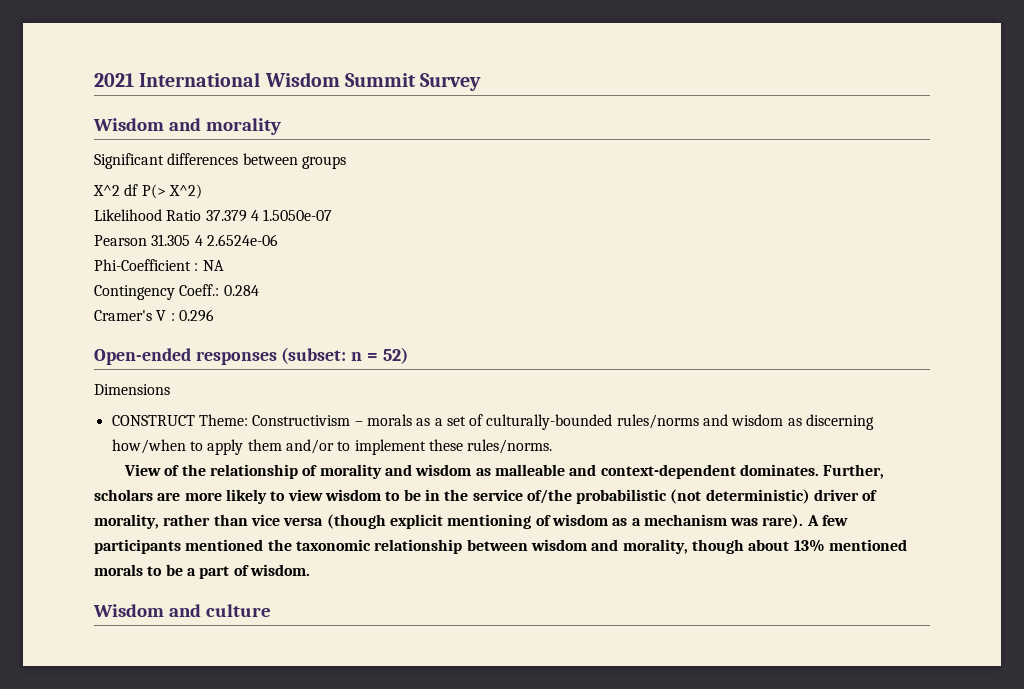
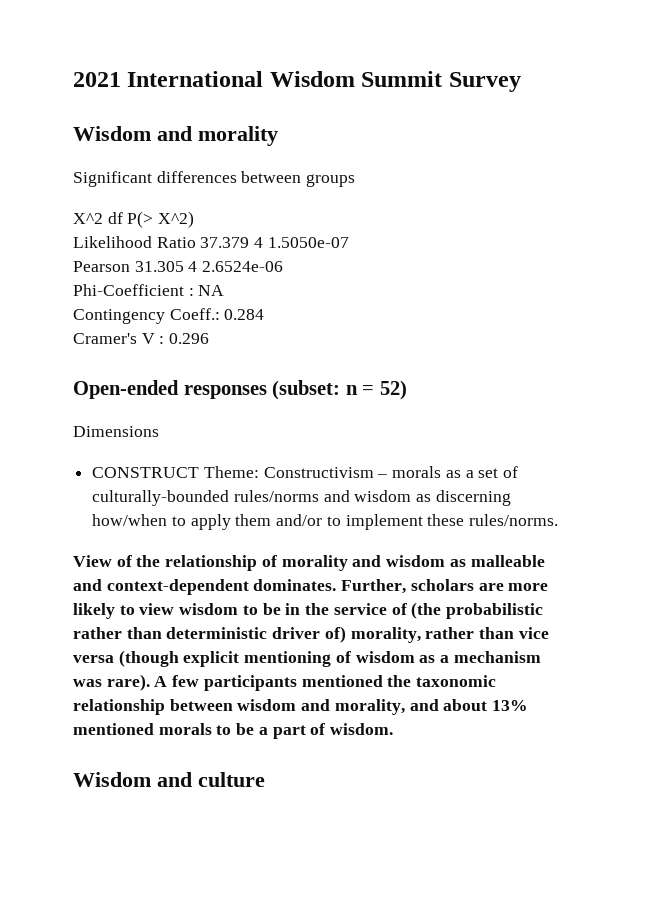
- Further, scholars are more likely to view wisdom to be in the service of/the probabilistic (not deterministic) driver of morality, rather than vice versa (though explicit mentioning of wisdom as a mechanism was rare).
+ Further, scholars are more likely to view wisdom to be in the service of (the probabilistic rather than deterministic driver of) morality, rather than vice versa (though explicit mentioning of wisdom as a mechanism was rare).
- A few participants mentioned the taxonomic relationship between wisdom and morality, though about 13% mentioned morals to be a part of wisdom.
+ A few participants mentioned the taxonomic relationship between wisdom and morality, and about 13% mentioned morals to be a part of wisdom.

